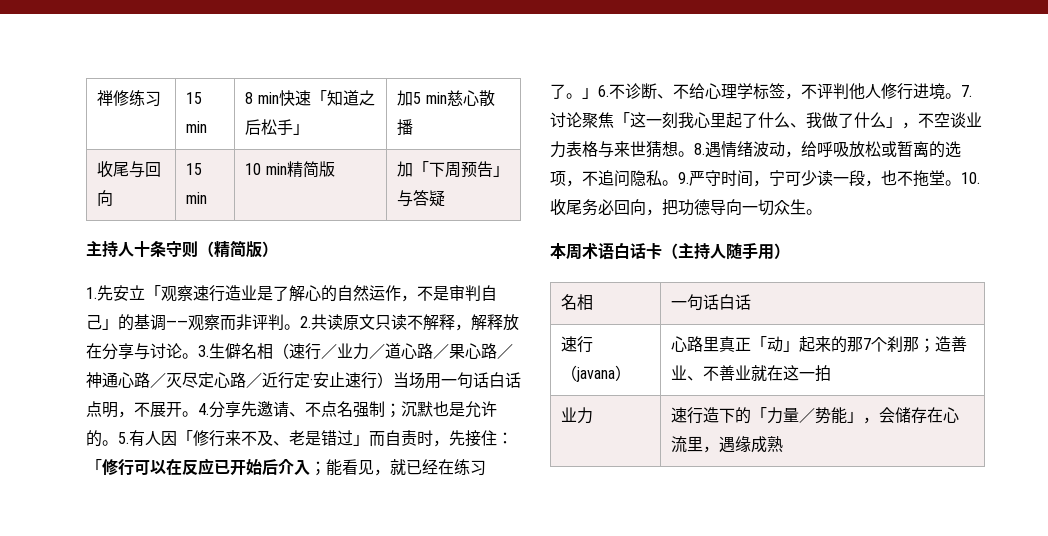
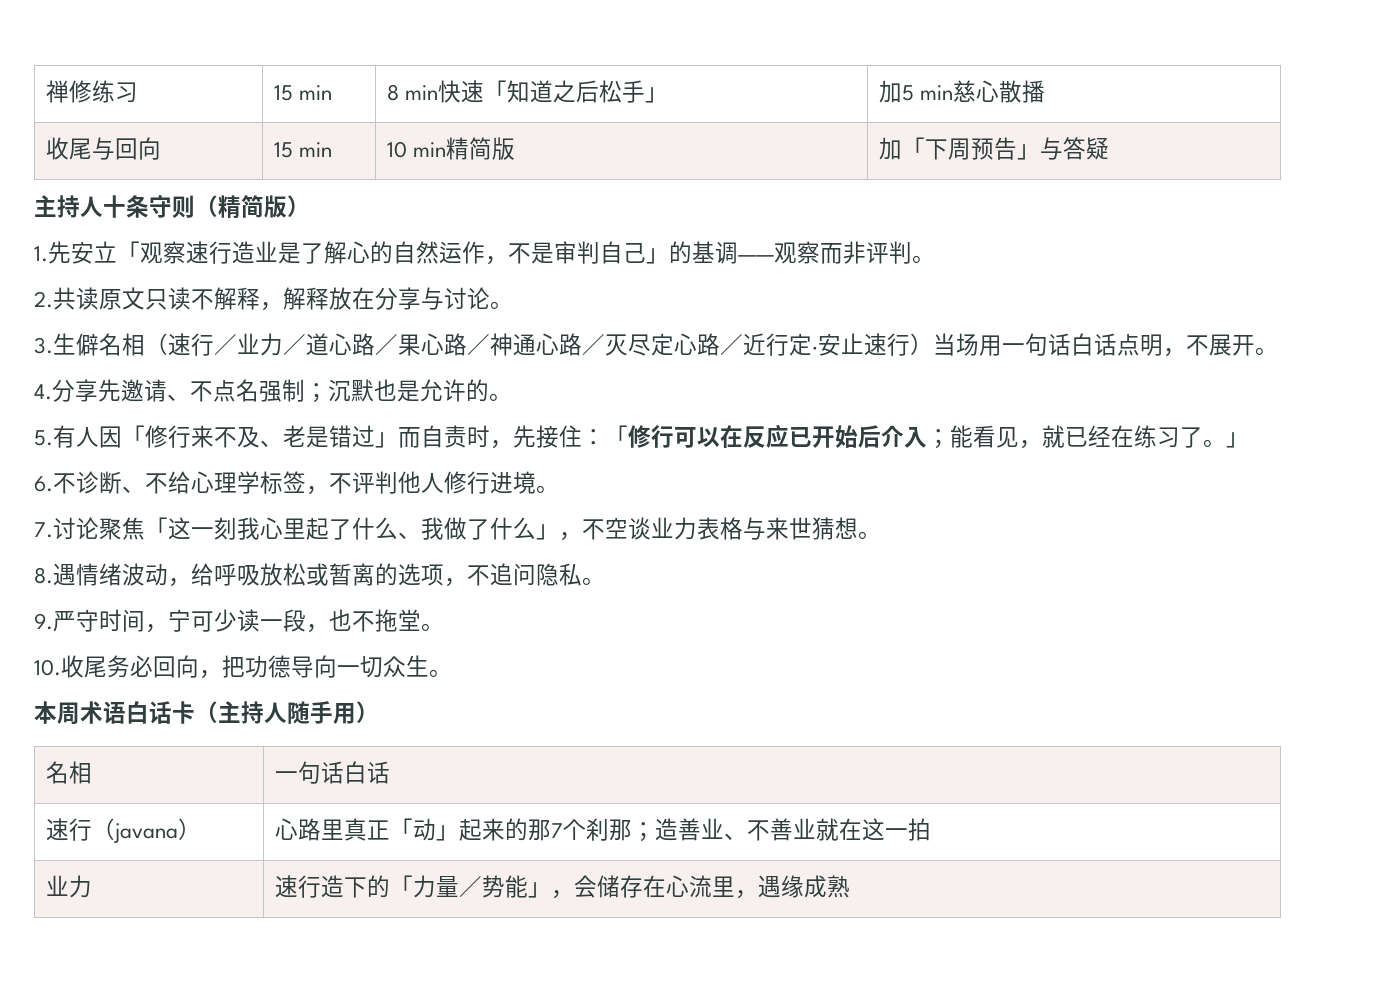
- 1.先安立「观察速行造业是了解心的自然运作，不是审判自己」的基调——观察而非评判。2.共读原文只读不解释，解释放在分享与讨论。3.生僻名相（速行／业力／道心路／果心路／神通心路／灭尽定心路／近行定·安止速行）当场用一句话白话点明，不展开。4.分享先邀请、不点名强制；
+ 1.先安立「观察速行造业是了解心的自然运作，不是审判自己」的基调——观察而非评判。
+ 2.共读原文只读不解释，解释放在分享与讨论。
+ 3.生僻名相（速行／业力／道心路／果心路／神通心路／灭尽定心路／近行定·安止速行）当场用一句话白话点明，不展开。
+ 4.分享先邀请、不点名强制；
- 沉默也是允许的。5.有人因「修行来不及、老是错过」而自责时，先接住：
+ 沉默也是允许的。
+ 5.有人因「修行来不及、老是错过」而自责时，先接住：
- 能看见，就已经在练习了。」6.不诊断、不给心理学标签，不评判他人修行进境。7.讨论聚焦「这一刻我心里起了什么、我做了什么」，不空谈业力表格与来世猜想。8.遇情绪波动，给呼吸放松或暂离的选项，不追问隐私。9.严守时间，宁可少读一段，也不拖堂。10.收尾务必回向，把功德导向一切众生。
+ 能看见，就已经在练习了。」
+ 6.不诊断、不给心理学标签，不评判他人修行进境。
+ 7.讨论聚焦「这一刻我心里起了什么、我做了什么」，不空谈业力表格与来世猜想。
+ 8.遇情绪波动，给呼吸放松或暂离的选项，不追问隐私。
+ 9.严守时间，宁可少读一段，也不拖堂。
+ 10.收尾务必回向，把功德导向一切众生。

